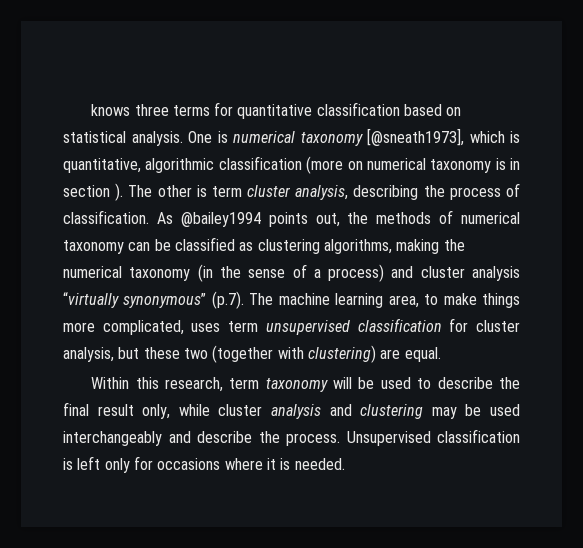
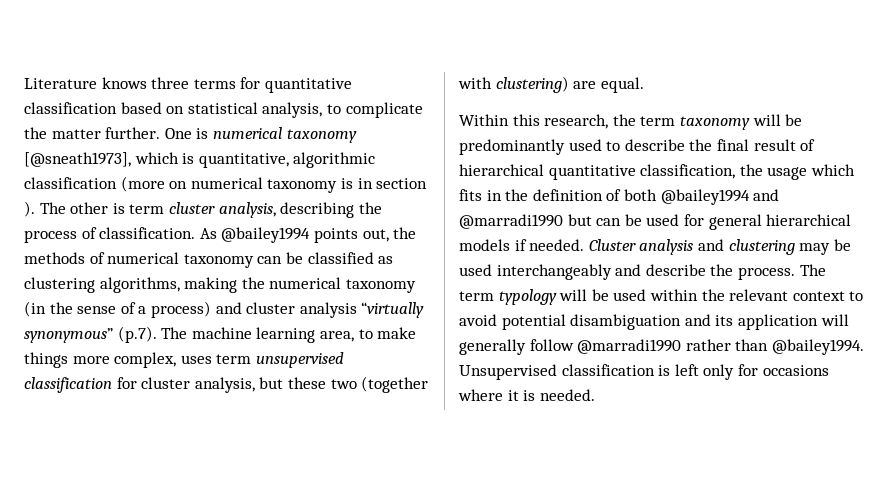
- knows three terms for quantitative classification based on statistical analysis.
+ Literature knows three terms for quantitative classification based on statistical analysis, to complicate the matter further.
- As @bailey1994 points out, the methods of numerical taxonomy can be classified as clustering algorithms, making the numerical taxonomy (in the sense of a process) and cluster analysis “virtually synonymous” (p.7). The machine learning area, to make things more complicated, uses term unsupervised classification for cluster analysis, but these two (together with clustering) are equal.
+ As @bailey1994 points out, the methods of numerical taxonomy can be classified as clustering algorithms, making the numerical taxonomy (in the sense of a process) and cluster analysis “virtually synonymous” (p.7). The machine learning area, to make things more complex, uses term unsupervised classification for cluster analysis, but these two (together with clustering) are equal.
- Within this research, term taxonomy will be used to describe the final result only, while cluster analysis and clustering may be used interchangeably and describe the process.
+ Within this research, the term taxonomy will be predominantly used to describe the final result of hierarchical quantitative classification, the usage which fits in the definition of both @bailey1994 and @marradi1990 but can be used for general hierarchical models if needed. Cluster analysis and clustering may be used interchangeably and describe the process.
+ The term typology will be used within the relevant context to avoid potential disambiguation and its application will generally follow @marradi1990 rather than @bailey1994.

